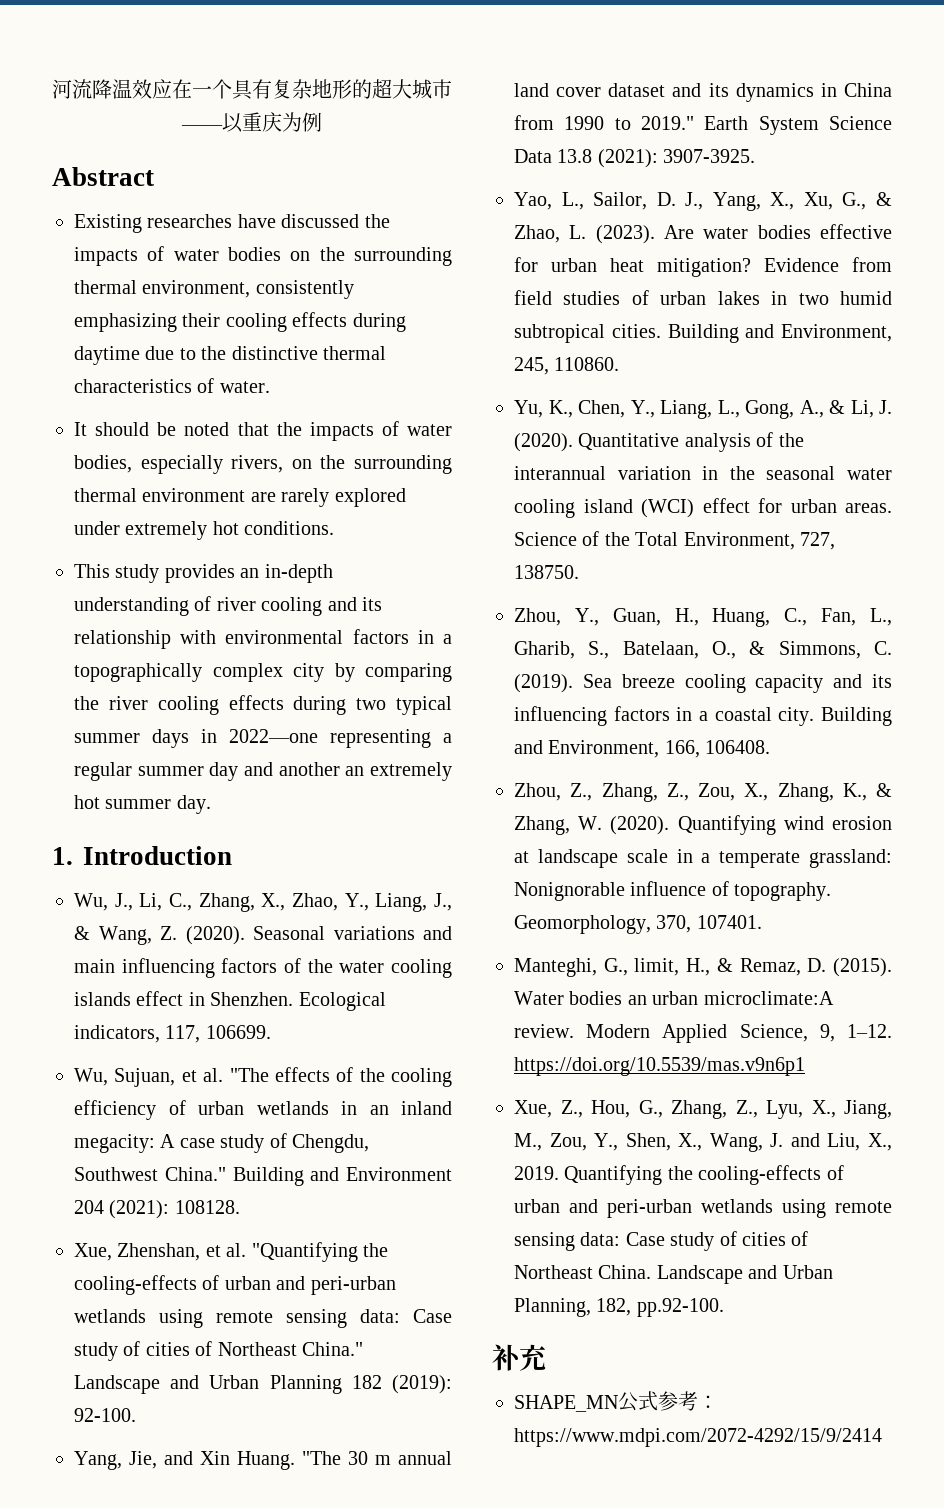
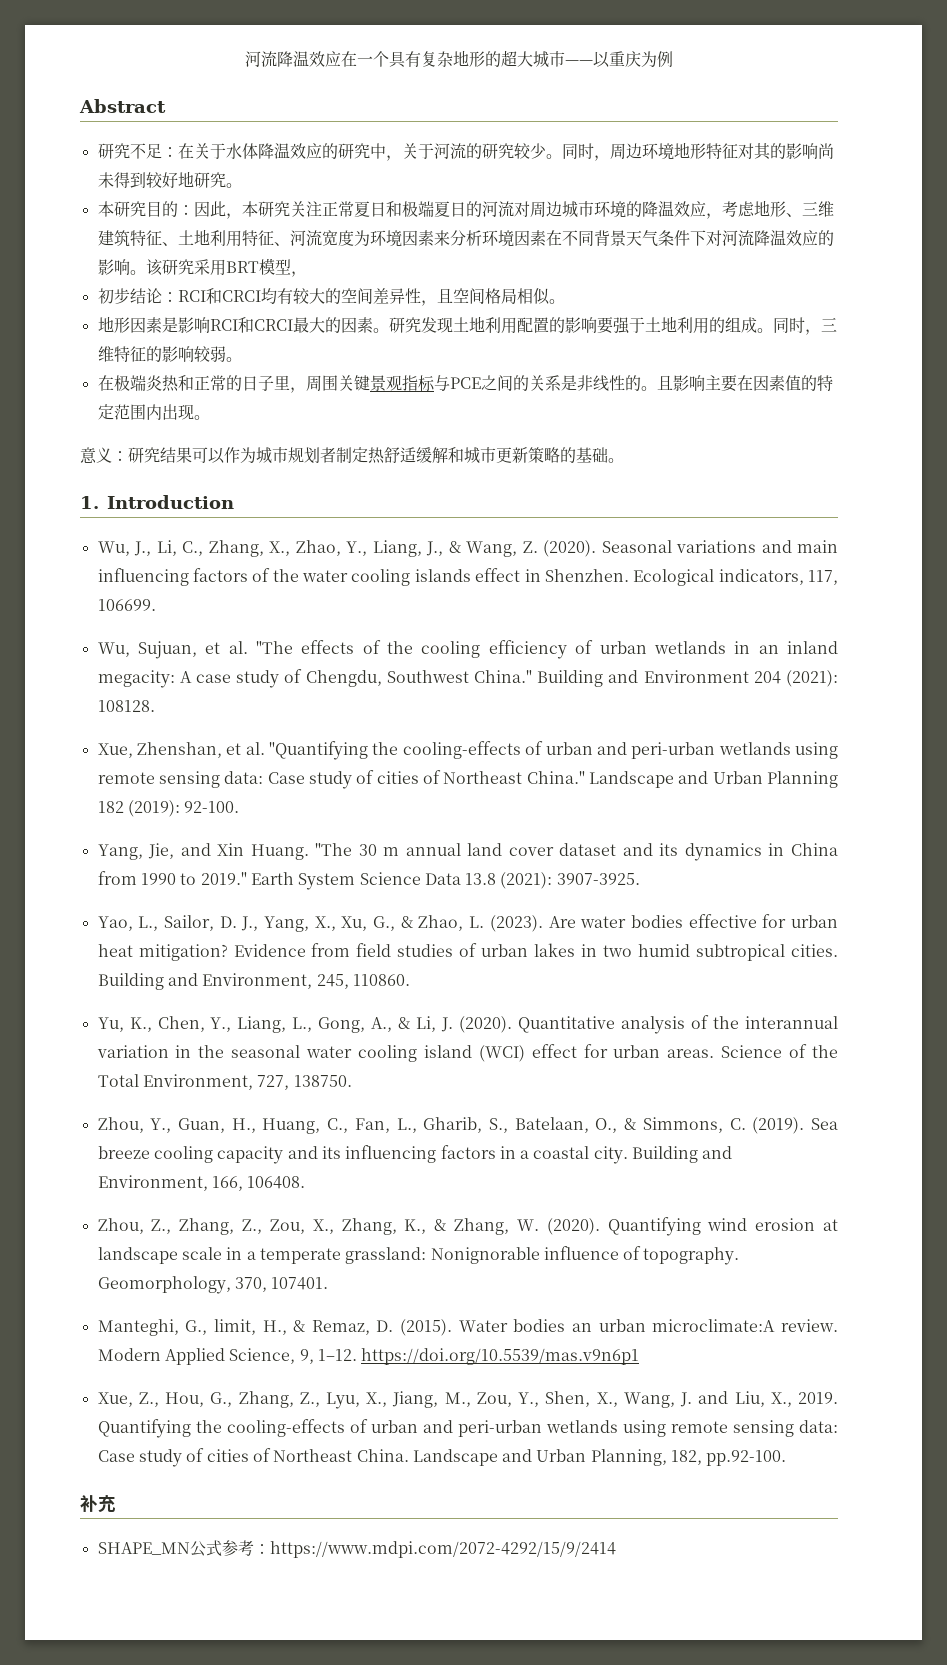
- Existing researches have discussed the impacts of water bodies on the surrounding thermal environment, consistently emphasizing their cooling effects during daytime due to the distinctive thermal characteristics of water.
- It should be noted that the impacts of water bodies, especially rivers, on the surrounding thermal environment are rarely explored under extremely hot conditions.
- This study provides an in-depth understanding of river cooling and its relationship with environmental factors in a topographically complex city by comparing the river cooling effects during two typical summer days in 2022—one representing a regular summer day and another an extremely hot summer day.
+ 研究不足：在关于水体降温效应的研究中，关于河流的研究较少。同时，周边环境地形特征对其的影响尚未得到较好地研究。
+ 本研究目的：因此，本研究关注正常夏日和极端夏日的河流对周边城市环境的降温效应，考虑地形、三维建筑特征、土地利用特征、河流宽度为环境因素来分析环境因素在不同背景天气条件下对河流降温效应的影响。该研究采用BRT模型，
+ 初步结论：RCI和CRCI均有较大的空间差异性，且空间格局相似。
+ 地形因素是影响RCI和CRCI最大的因素。研究发现土地利用配置的影响要强于土地利用的组成。同时，三维特征的影响较弱。
+ 在极端炎热和正常的日子里，周围关键景观指标与PCE之间的关系是非线性的。且影响主要在因素值的特定范围内出现。
+ 意义：研究结果可以作为城市规划者制定热舒适缓解和城市更新策略的基础。

